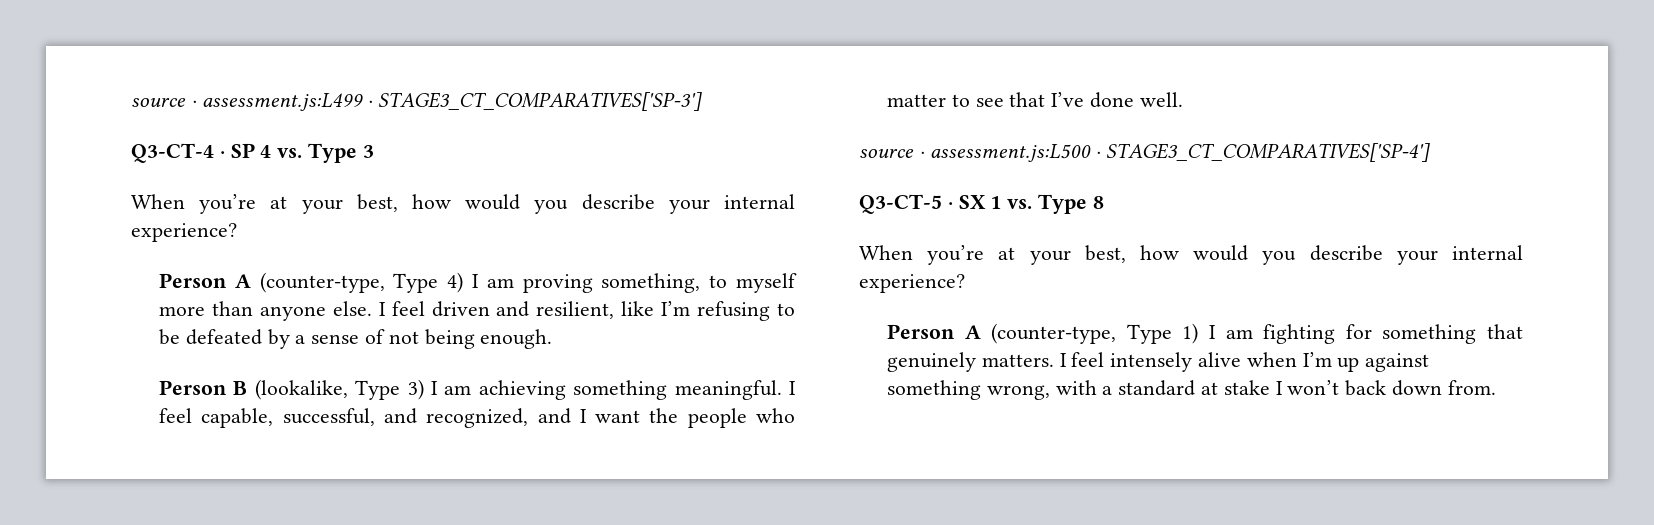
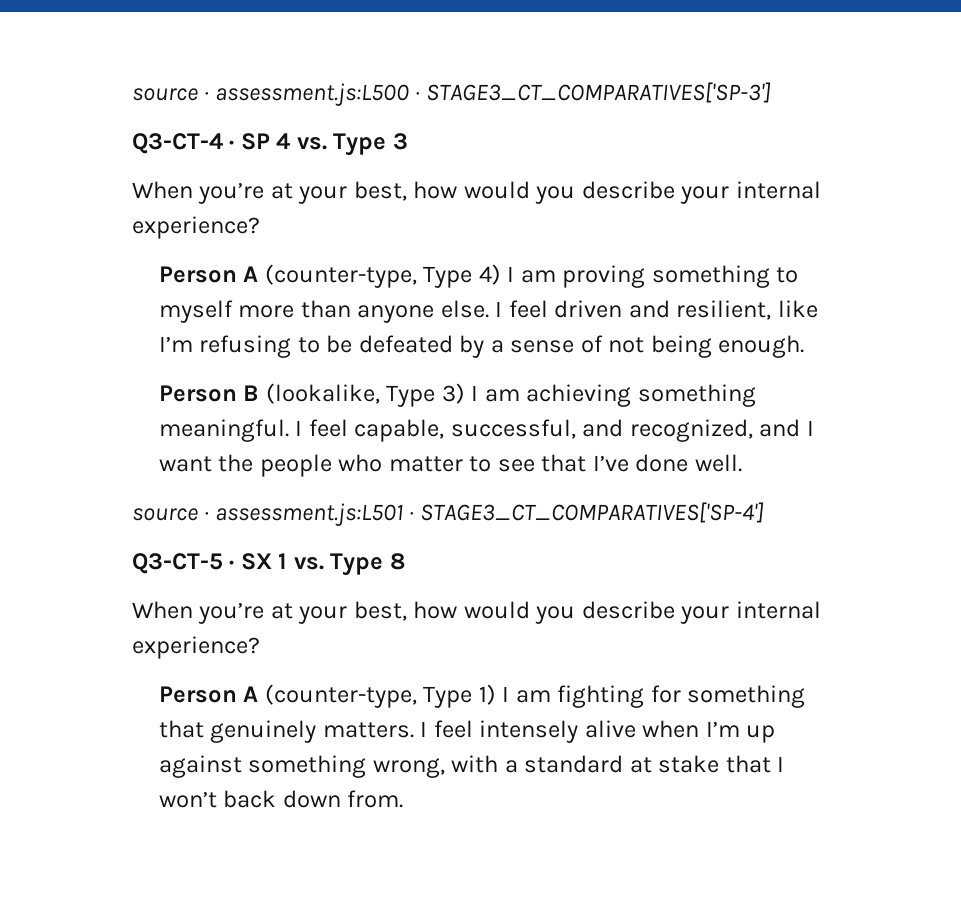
- source · assessment.js:L499 · STAGE3_CT_COMPARATIVES['SP-3']
+ source · assessment.js:L500 · STAGE3_CT_COMPARATIVES['SP-3']
- Person A (counter-type, Type 4) I am proving something, to myself more than anyone else.
+ Person A (counter-type, Type 4) I am proving something to myself more than anyone else.
- source · assessment.js:L500 · STAGE3_CT_COMPARATIVES['SP-4']
+ source · assessment.js:L501 · STAGE3_CT_COMPARATIVES['SP-4']
- I feel intensely alive when I’m up against something wrong, with a standard at stake I won’t back down from.
+ I feel intensely alive when I’m up against something wrong, with a standard at stake that I won’t back down from.

